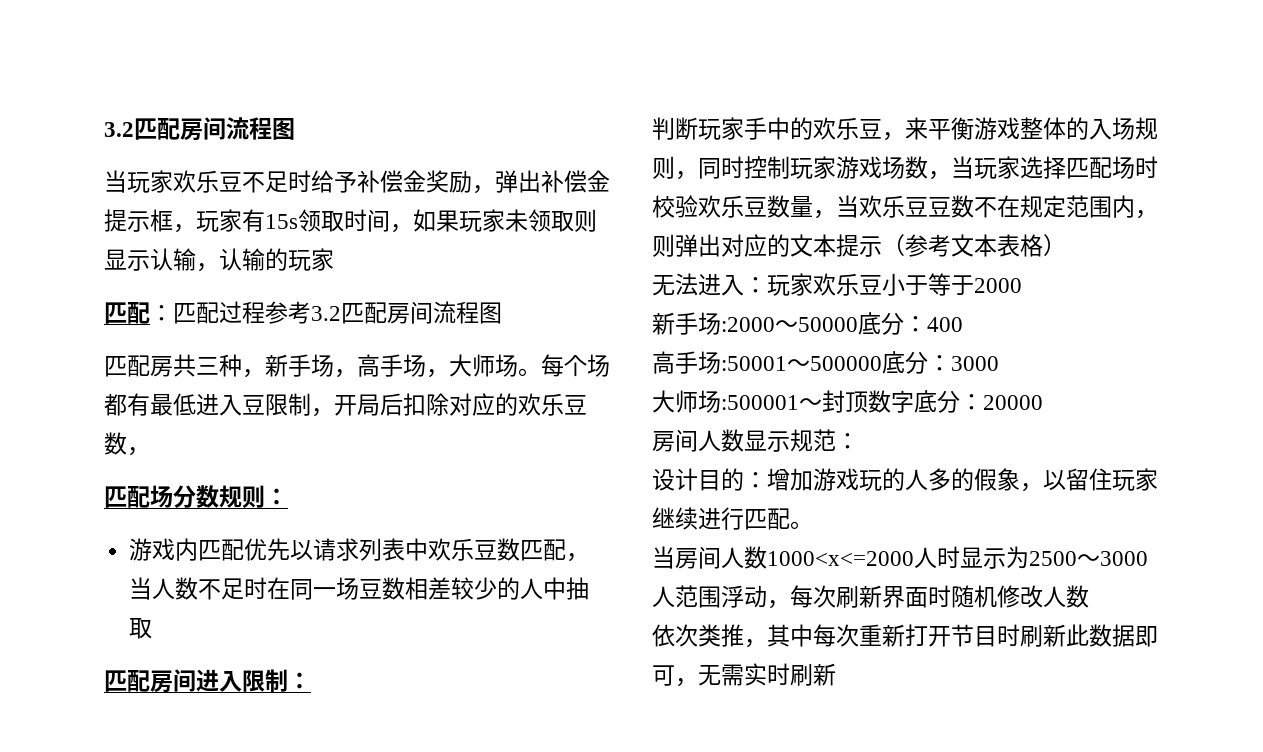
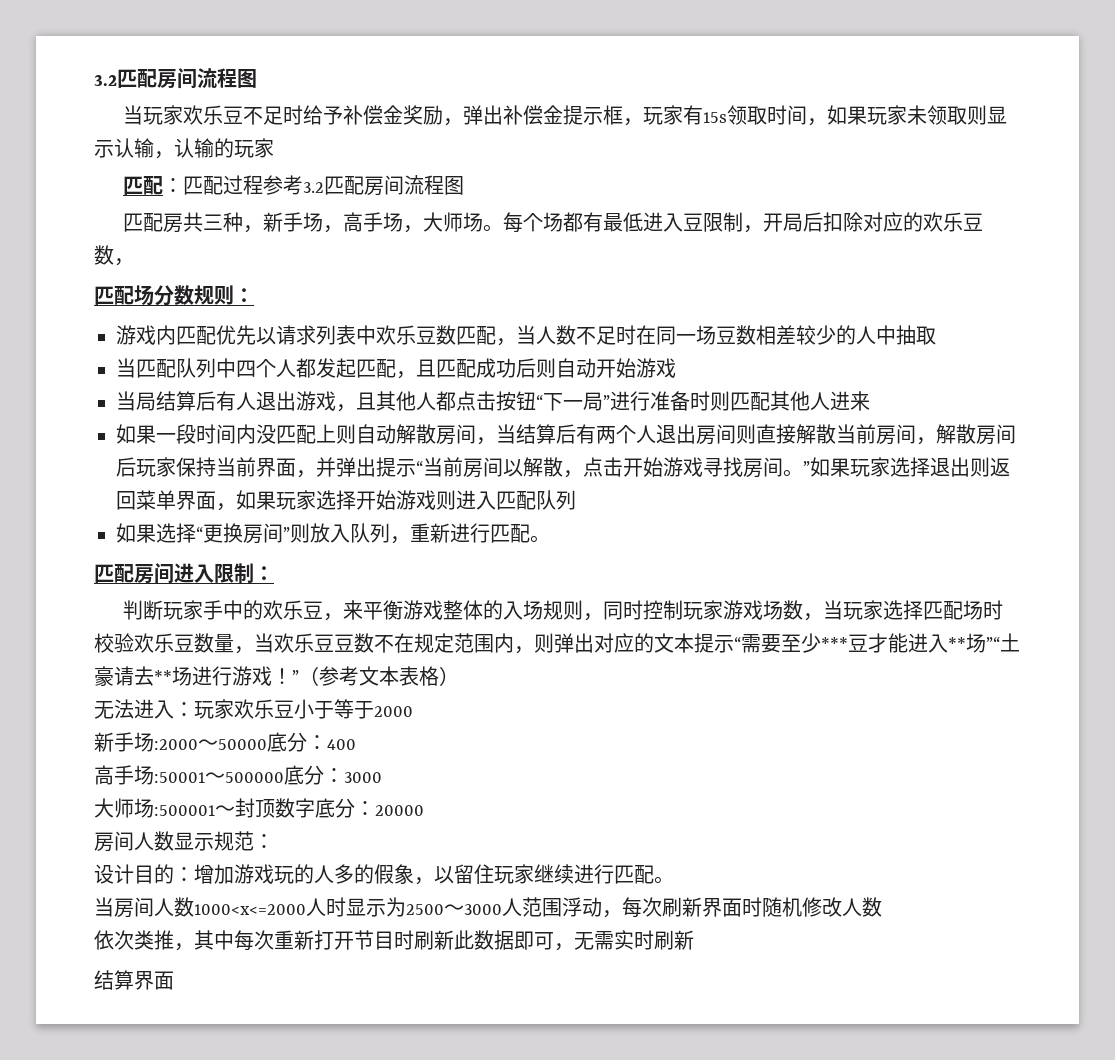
+ 当匹配队列中四个人都发起匹配，且匹配成功后则自动开始游戏
+ 当局结算后有人退出游戏，且其他人都点击按钮“下一局”进行准备时则匹配其他人进来
+ 如果一段时间内没匹配上则自动解散房间，当结算后有两个人退出房间则直接解散当前房间，解散房间后玩家保持当前界面，并弹出提示“当前房间以解散，点击开始游戏寻找房间。”如果玩家选择退出则返回菜单界面，如果玩家选择开始游戏则进入匹配队列
+ 如果选择“更换房间”则放入队列，重新进行匹配。
- 判断玩家手中的欢乐豆，来平衡游戏整体的入场规则，同时控制玩家游戏场数，当玩家选择匹配场时校验欢乐豆数量，当欢乐豆豆数不在规定范围内，则弹出对应的文本提示（参考文本表格）
+ 判断玩家手中的欢乐豆，来平衡游戏整体的入场规则，同时控制玩家游戏场数，当玩家选择匹配场时校验欢乐豆数量，当欢乐豆豆数不在规定范围内，则弹出对应的文本提示“需要至少***豆才能进入**场”“土豪请去**场进行游戏！”（参考文本表格）
+ 结算界面

